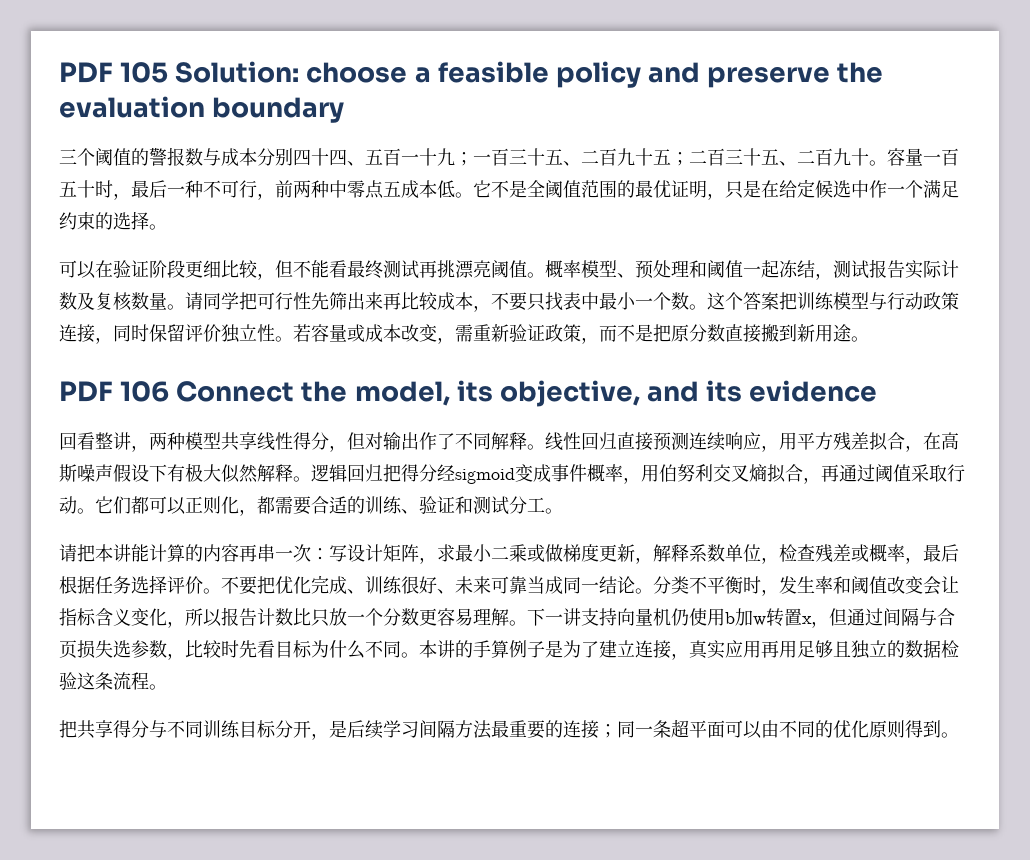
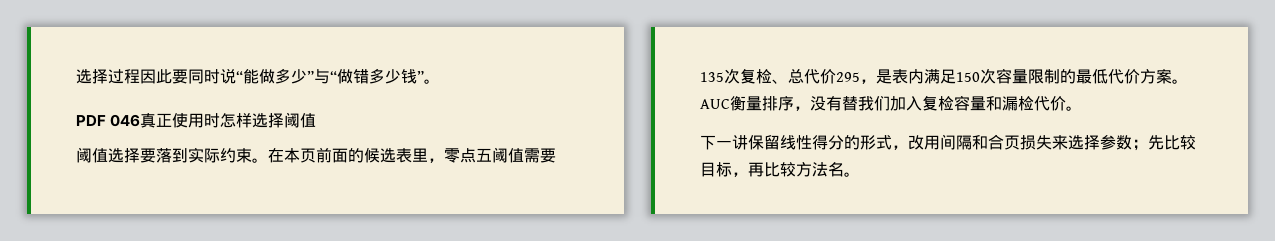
- PDF 105 Solution: choose a feasible policy and preserve the evaluation boundary
- 三个阈值的警报数与成本分别四十四、五百一十九；一百三十五、二百九十五；二百三十五、二百九十。容量一百五十时，最后一种不可行，前两种中零点五成本低。它不是全阈值范围的最优证明，只是在给定候选中作一个满足约束的选择。
- 可以在验证阶段更细比较，但不能看最终测试再挑漂亮阈值。概率模型、预处理和阈值一起冻结，测试报告实际计数及复核数量。请同学把可行性先筛出来再比较成本，不要只找表中最小一个数。这个答案把训练模型与行动政策连接，同时保留评价独立性。若容量或成本改变，需重新验证政策，而不是把原分数直接搬到新用途。
- PDF 106 Connect the model, its objective, and its evidence
- 回看整讲，两种模型共享线性得分，但对输出作了不同解释。线性回归直接预测连续响应，用平方残差拟合，在高斯噪声假设下有极大似然解释。逻辑回归把得分经sigmoid变成事件概率，用伯努利交叉熵拟合，再通过阈值采取行动。它们都可以正则化，都需要合适的训练、验证和测试分工。
- 请把本讲能计算的内容再串一次：写设计矩阵，求最小二乘或做梯度更新，解释系数单位，检查残差或概率，最后根据任务选择评价。不要把优化完成、训练很好、未来可靠当成同一结论。分类不平衡时，发生率和阈值改变会让指标含义变化，所以报告计数比只放一个分数更容易理解。下一讲支持向量机仍使用b加w转置x，但通过间隔与合页损失选参数，比较时先看目标为什么不同。本讲的手算例子是为了建立连接，真实应用再用足够且独立的数据检验这条流程。
- 把共享得分与不同训练目标分开，是后续学习间隔方法最重要的连接；同一条超平面可以由不同的优化原则得到。
+ 选择过程因此要同时说“能做多少”与“做错多少钱”。
+ PDF 046真正使用时怎样选择阈值
+ 阈值选择要落到实际约束。在本页前面的候选表里，零点五阈值需要135次复检、总代价295，是表内满足150次容量限制的最低代价方案。AUC衡量排序，没有替我们加入复检容量和漏检代价。
+ 下一讲保留线性得分的形式，改用间隔和合页损失来选择参数；先比较目标，再比较方法名。

